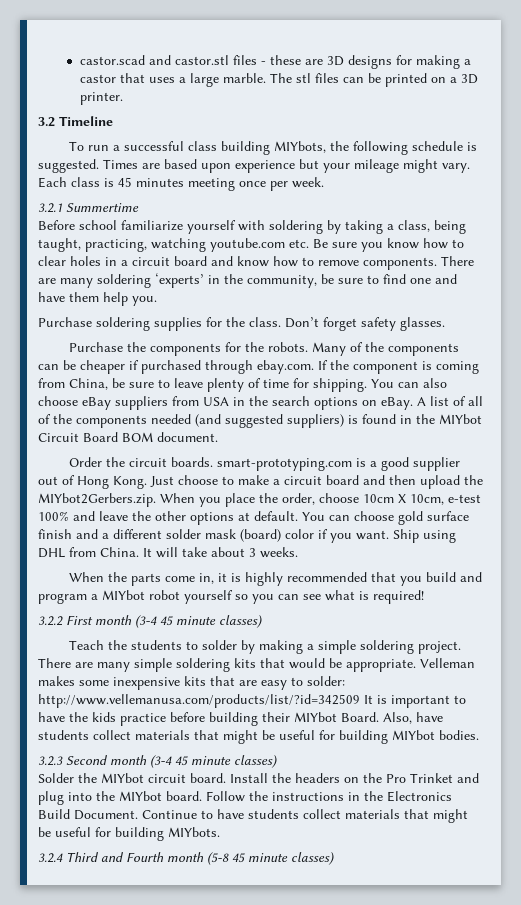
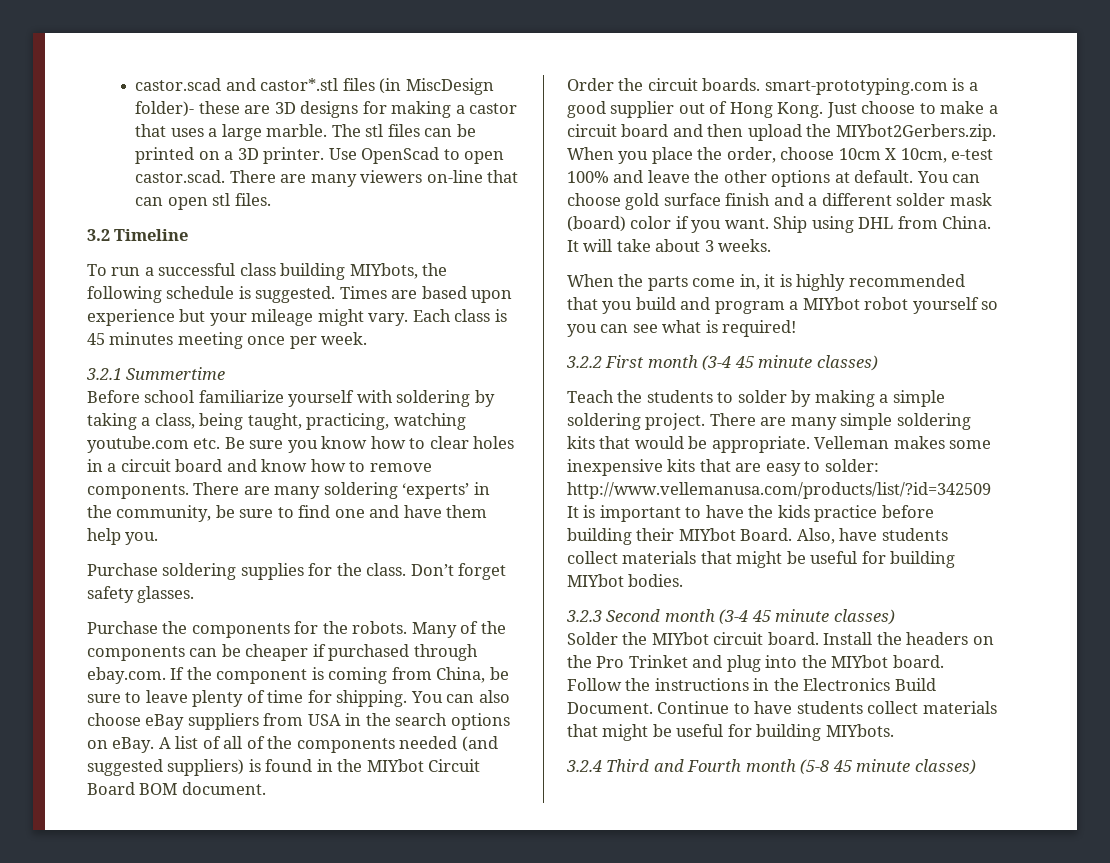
- castor.scad and castor.stl files - these are 3D designs for making a castor that uses a large marble.
+ castor.scad and castor*.stl files (in MiscDesign folder)- these are 3D designs for making a castor that uses a large marble.
+ Use OpenScad to open castor.scad. There are many viewers on-line that can open stl files.

